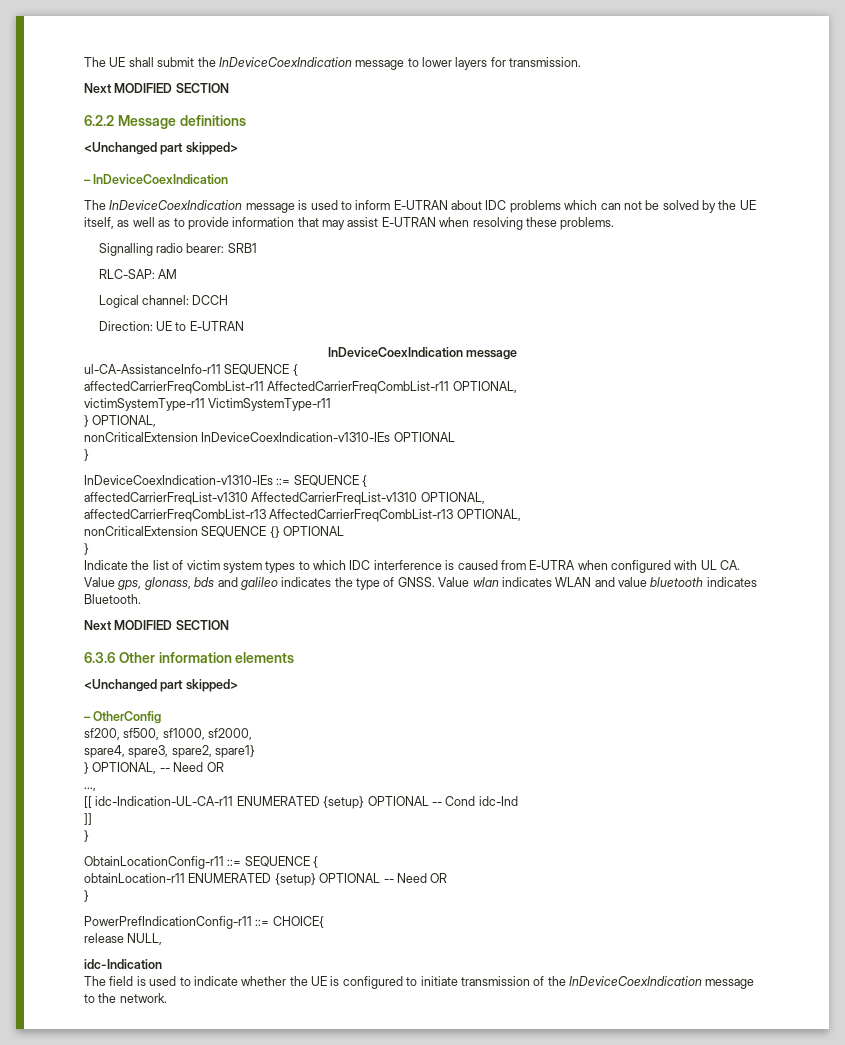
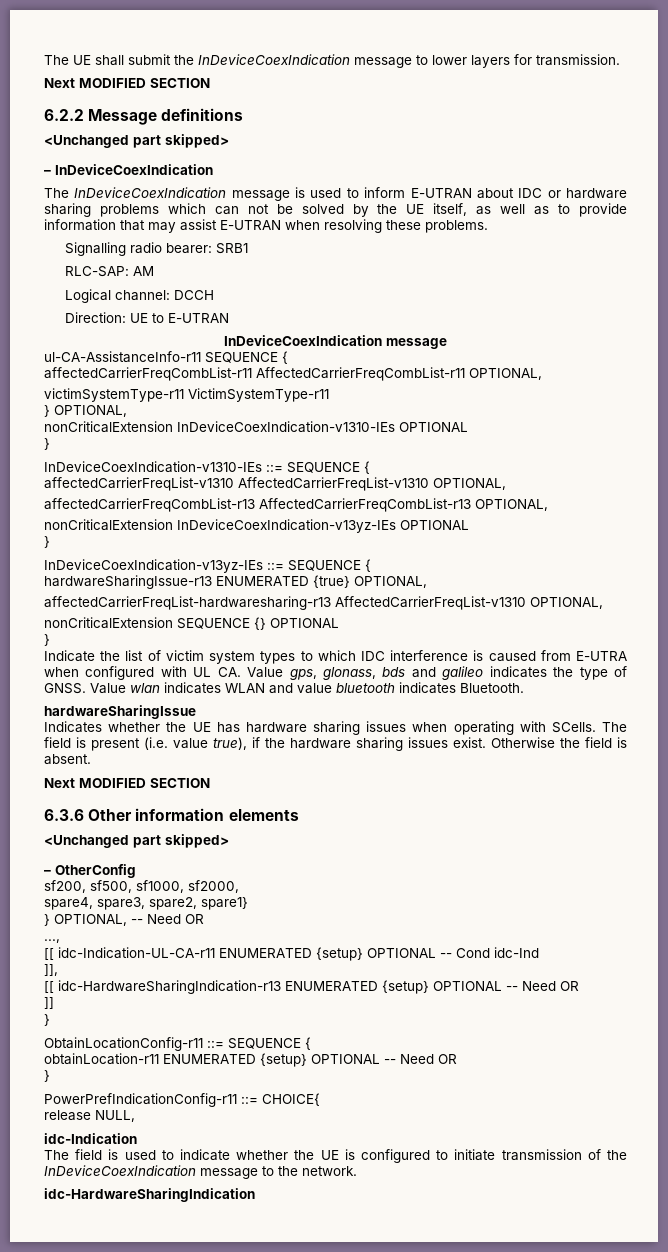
- The InDeviceCoexIndication message is used to inform E-UTRAN about IDC problems which can not be solved by the UE itself, as well as to provide information that may assist E-UTRAN when resolving these problems.
+ The InDeviceCoexIndication message is used to inform E-UTRAN about IDC or hardware sharing problems which can not be solved by the UE itself, as well as to provide information that may assist E-UTRAN when resolving these problems.
+ nonCriticalExtension InDeviceCoexIndication-v13yz-IEs OPTIONAL
+ }
+ InDeviceCoexIndication-v13yz-IEs ::= SEQUENCE {
+ hardwareSharingIssue-r13 ENUMERATED {true} OPTIONAL,
+ affectedCarrierFreqList-hardwaresharing-r13 AffectedCarrierFreqList-v1310 OPTIONAL,
+ hardwareSharingIssue
+ Indicates whether the UE has hardware sharing issues when operating with SCells. The field is present (i.e. value true), if the hardware sharing issues exist. Otherwise the field is absent.
+ ]],
+ [[ idc-HardwareSharingIndication-r13 ENUMERATED {setup} OPTIONAL -- Need OR
+ idc-HardwareSharingIndication

